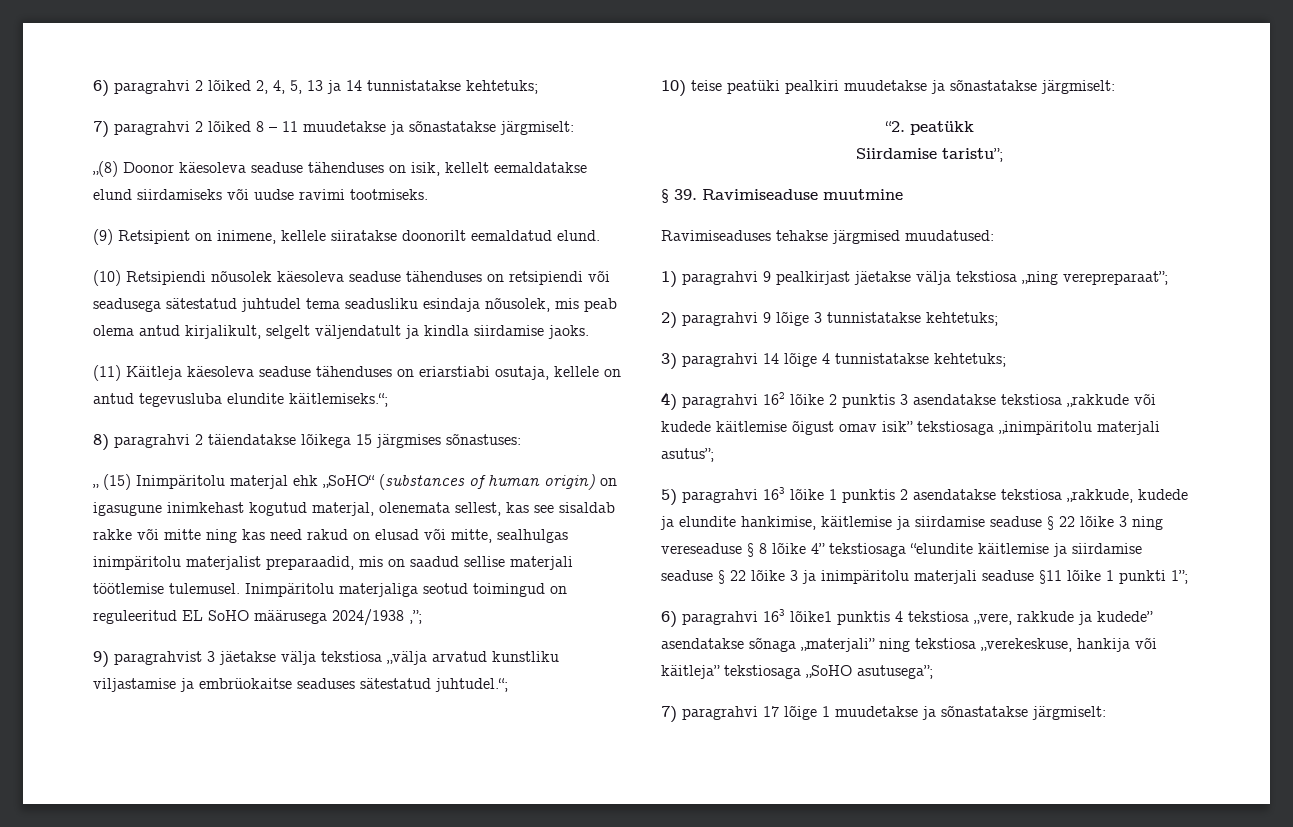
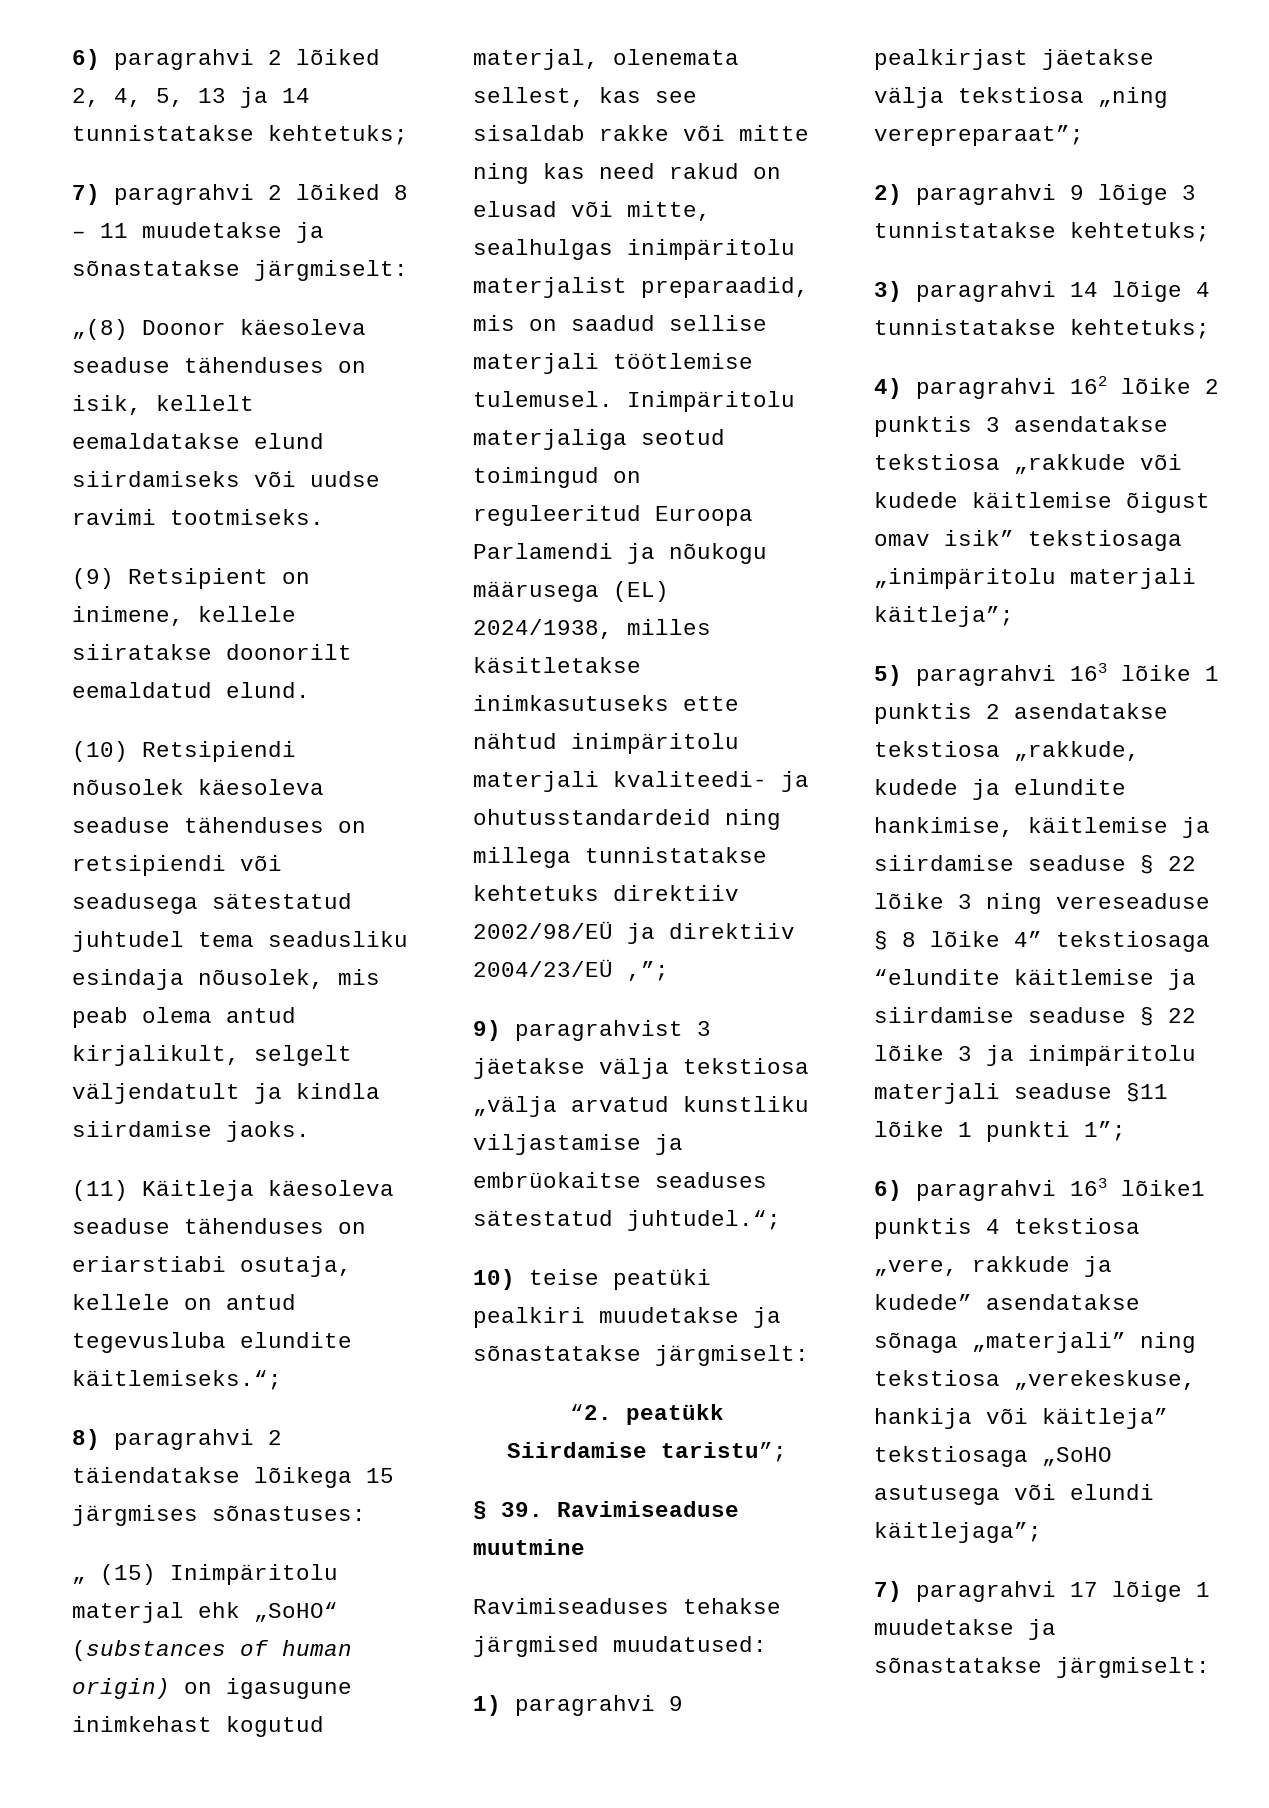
- Inimpäritolu materjaliga seotud toimingud on reguleeritud EL SoHO määrusega 2024/1938 ,”;
+ Inimpäritolu materjaliga seotud toimingud on reguleeritud Euroopa Parlamendi ja nõukogu määrusega (EL) 2024/1938, milles käsitletakse inimkasutuseks ette nähtud inimpäritolu materjali kvaliteedi- ja ohutusstandardeid ning millega tunnistatakse kehtetuks direktiiv 2002/98/EÜ ja direktiiv 2004/23/EÜ ,”;
- 4) paragrahvi 162 lõike 2 punktis 3 asendatakse tekstiosa „rakkude või kudede käitlemise õigust omav isik” tekstiosaga „inimpäritolu materjali asutus”;
+ 4) paragrahvi 162 lõike 2 punktis 3 asendatakse tekstiosa „rakkude või kudede käitlemise õigust omav isik” tekstiosaga „inimpäritolu materjali käitleja”;
- 6) paragrahvi 163 lõike1 punktis 4 tekstiosa „vere, rakkude ja kudede” asendatakse sõnaga „materjali” ning tekstiosa „verekeskuse, hankija või käitleja” tekstiosaga „SoHO asutusega”;
+ 6) paragrahvi 163 lõike1 punktis 4 tekstiosa „vere, rakkude ja kudede” asendatakse sõnaga „materjali” ning tekstiosa „verekeskuse, hankija või käitleja” tekstiosaga „SoHO asutusega või elundi käitlejaga”;

